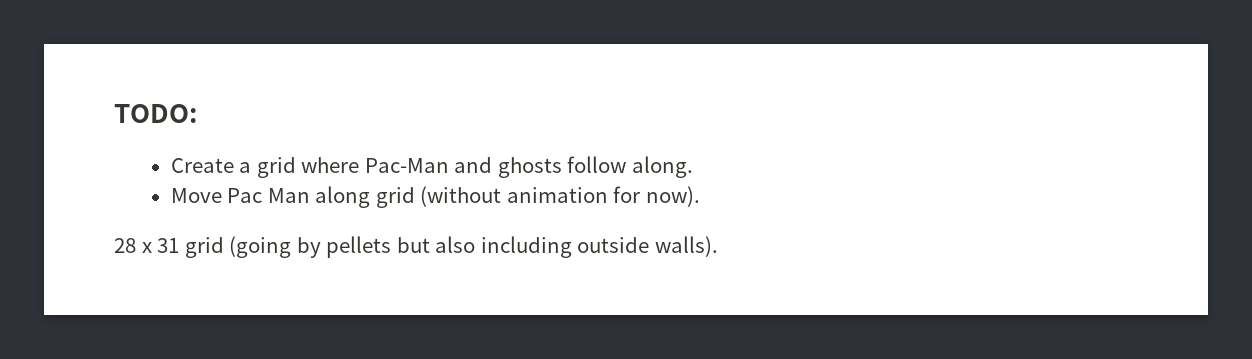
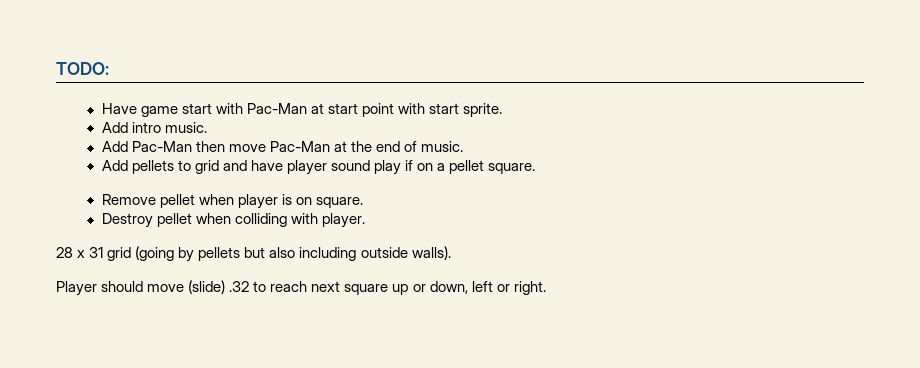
- Create a grid where Pac-Man and ghosts follow along.
- Move Pac Man along grid (without animation for now).
+ Have game start with Pac-Man at start point with start sprite.
+ Add intro music.
+ Add Pac-Man then move Pac-Man at the end of music.
+ Add pellets to grid and have player sound play if on a pellet square.
+ Remove pellet when player is on square.
+ Destroy pellet when colliding with player.
+ Player should move (slide) .32 to reach next square up or down, left or right.

